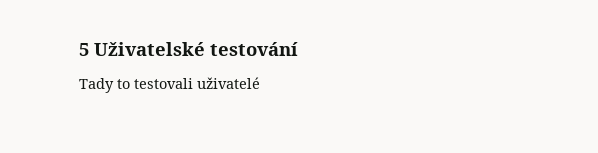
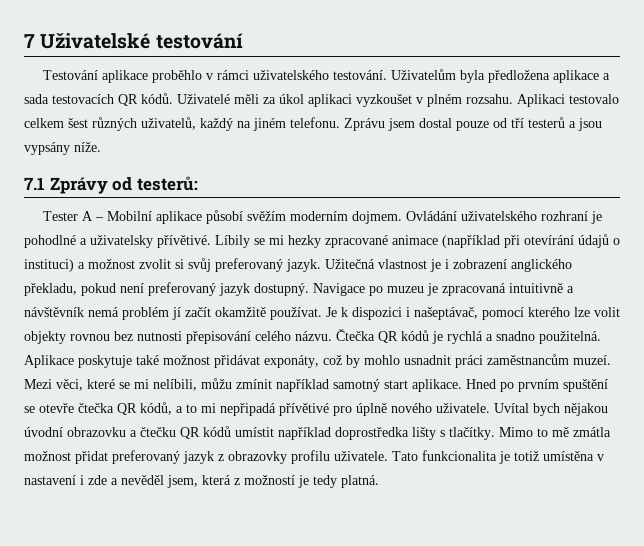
- 5 Uživatelské testování
+ 7 Uživatelské testování
- Tady to testovali uživatelé
+ Testování aplikace proběhlo v rámci uživatelského testování. Uživatelům byla předložena aplikace a sada testovacích QR kódů. Uživatelé měli za úkol aplikaci vyzkoušet v plném rozsahu. Aplikaci testovalo celkem šest různých uživatelů, každý na jiném telefonu. Zprávu jsem dostal pouze od tří testerů a jsou vypsány níže.
+ 7.1 Zprávy od testerů:
+ Tester A – Mobilní aplikace působí svěžím moderním dojmem. Ovládání uživatelského rozhraní je pohodlné a uživatelsky přívětivé. Líbily se mi hezky zpracované animace (například při otevírání údajů o instituci) a možnost zvolit si svůj preferovaný jazyk. Užitečná vlastnost je i zobrazení anglického překladu, pokud není preferovaný jazyk dostupný. Navigace po muzeu je zpracovaná intuitivně a návštěvník nemá problém jí začít okamžitě používat. Je k dispozici i našeptávač, pomocí kterého lze volit objekty rovnou bez nutnosti přepisování celého názvu. Čtečka QR kódů je rychlá a snadno použitelná. Aplikace poskytuje také možnost přidávat exponáty, což by mohlo usnadnit práci zaměstnancům muzeí. Mezi věci, které se mi nelíbili, můžu zmínit například samotný start aplikace. Hned po prvním spuštění se otevře čtečka QR kódů, a to mi nepřipadá přívětivé pro úplně nového uživatele. Uvítal bych nějakou úvodní obrazovku a čtečku QR kódů umístit například doprostředka lišty s tlačítky. Mimo to mě zmátla možnost přidat preferovaný jazyk z obrazovky profilu uživatele. Tato funkcionalita je totiž umístěna v nastavení i zde a nevěděl jsem, která z možností je tedy platná.

